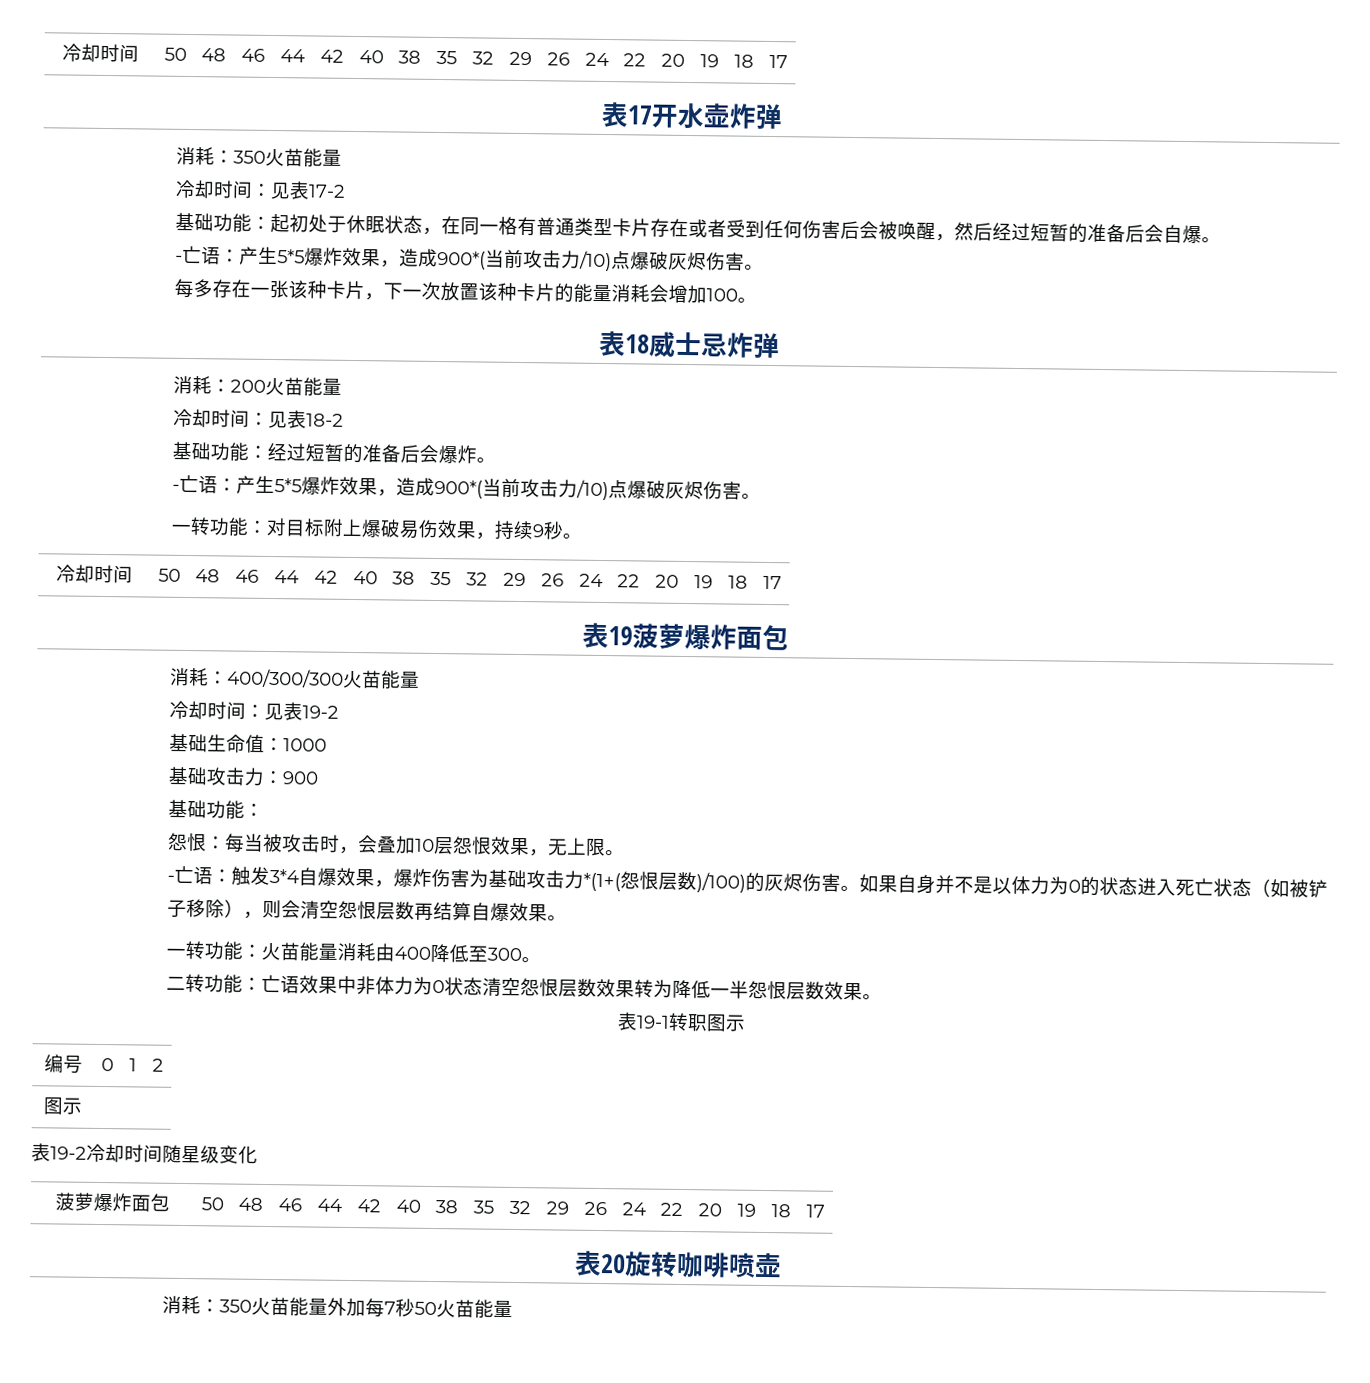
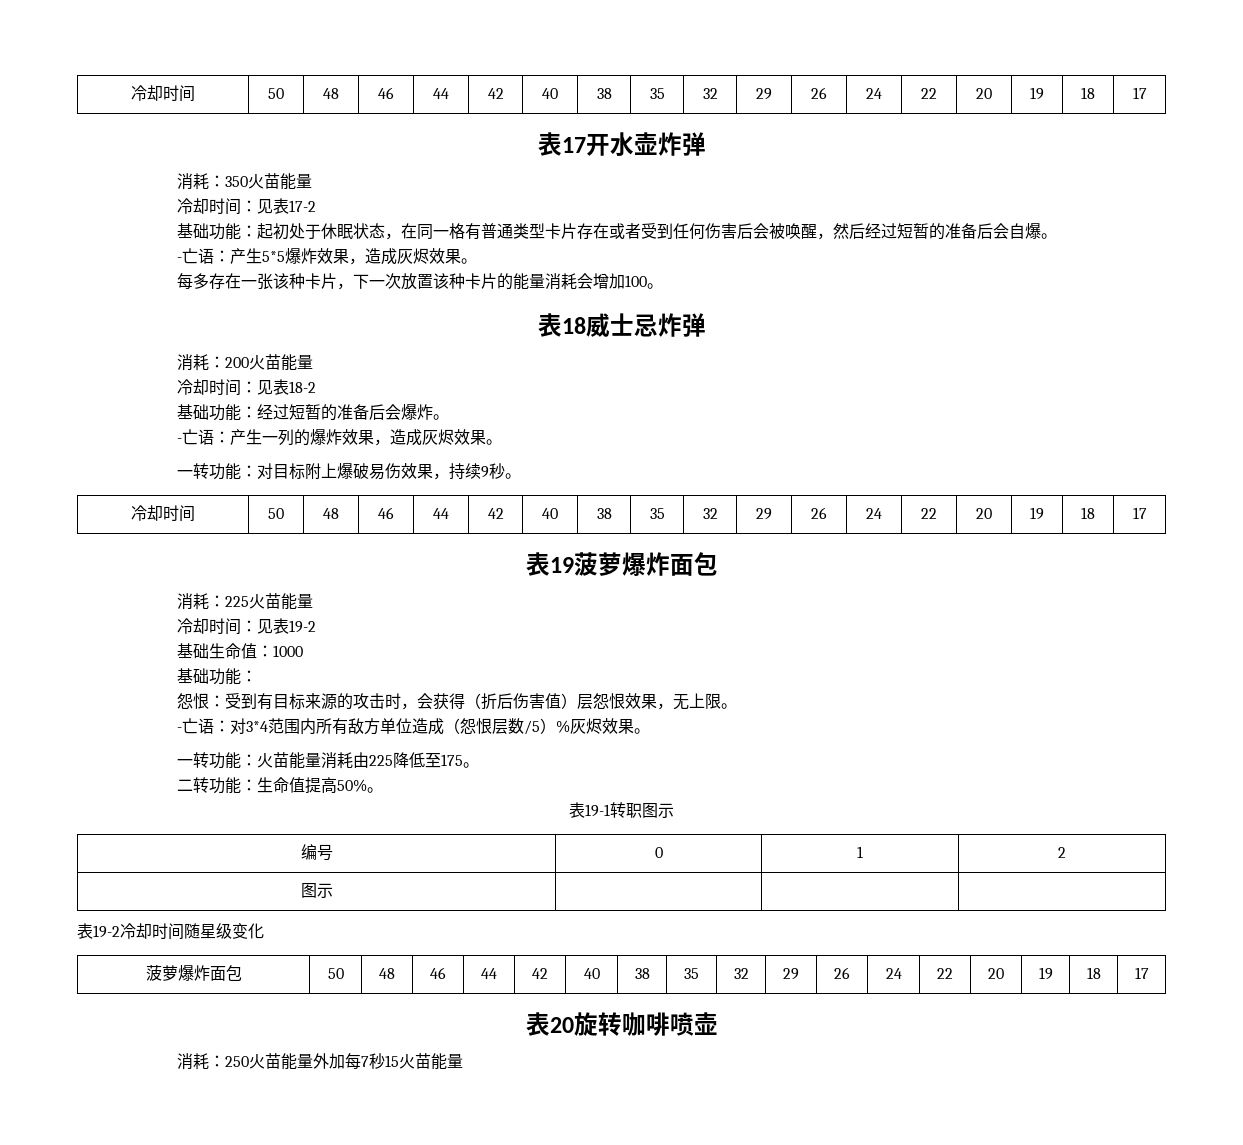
  基础功能：起初处于休眠状态，在同一格有普通类型卡片存在或者受到任何伤害后会被唤醒，然后经过短暂的准备后会自爆。
- -亡语：产生5*5爆炸效果，造成900*(当前攻击力/10)点爆破灰烬伤害。
+ -亡语：产生5*5爆炸效果，造成灰烬效果。
  基础功能：经过短暂的准备后会爆炸。
- -亡语：产生5*5爆炸效果，造成900*(当前攻击力/10)点爆破灰烬伤害。
+ -亡语：产生一列的爆炸效果，造成灰烬效果。
- 消耗：400/300/300火苗能量
+ 消耗：225火苗能量
- 基础攻击力：900
- 怨恨：每当被攻击时，会叠加10层怨恨效果，无上限。
+ 怨恨：受到有目标来源的攻击时，会获得（折后伤害值）层怨恨效果，无上限。
- -亡语：触发3*4自爆效果，爆炸伤害为基础攻击力*(1+(怨恨层数)/100)的灰烬伤害。如果自身并不是以体力为0的状态进入死亡状态（如被铲子移除），则会清空怨恨层数再结算自爆效果。
+ -亡语：对3*4范围内所有敌方单位造成（怨恨层数/5）%灰烬效果。
- 一转功能：火苗能量消耗由400降低至300。
+ 一转功能：火苗能量消耗由225降低至175。
- 二转功能：亡语效果中非体力为0状态清空怨恨层数效果转为降低一半怨恨层数效果。
+ 二转功能：生命值提高50%。
- 消耗：350火苗能量外加每7秒50火苗能量
+ 消耗：250火苗能量外加每7秒15火苗能量

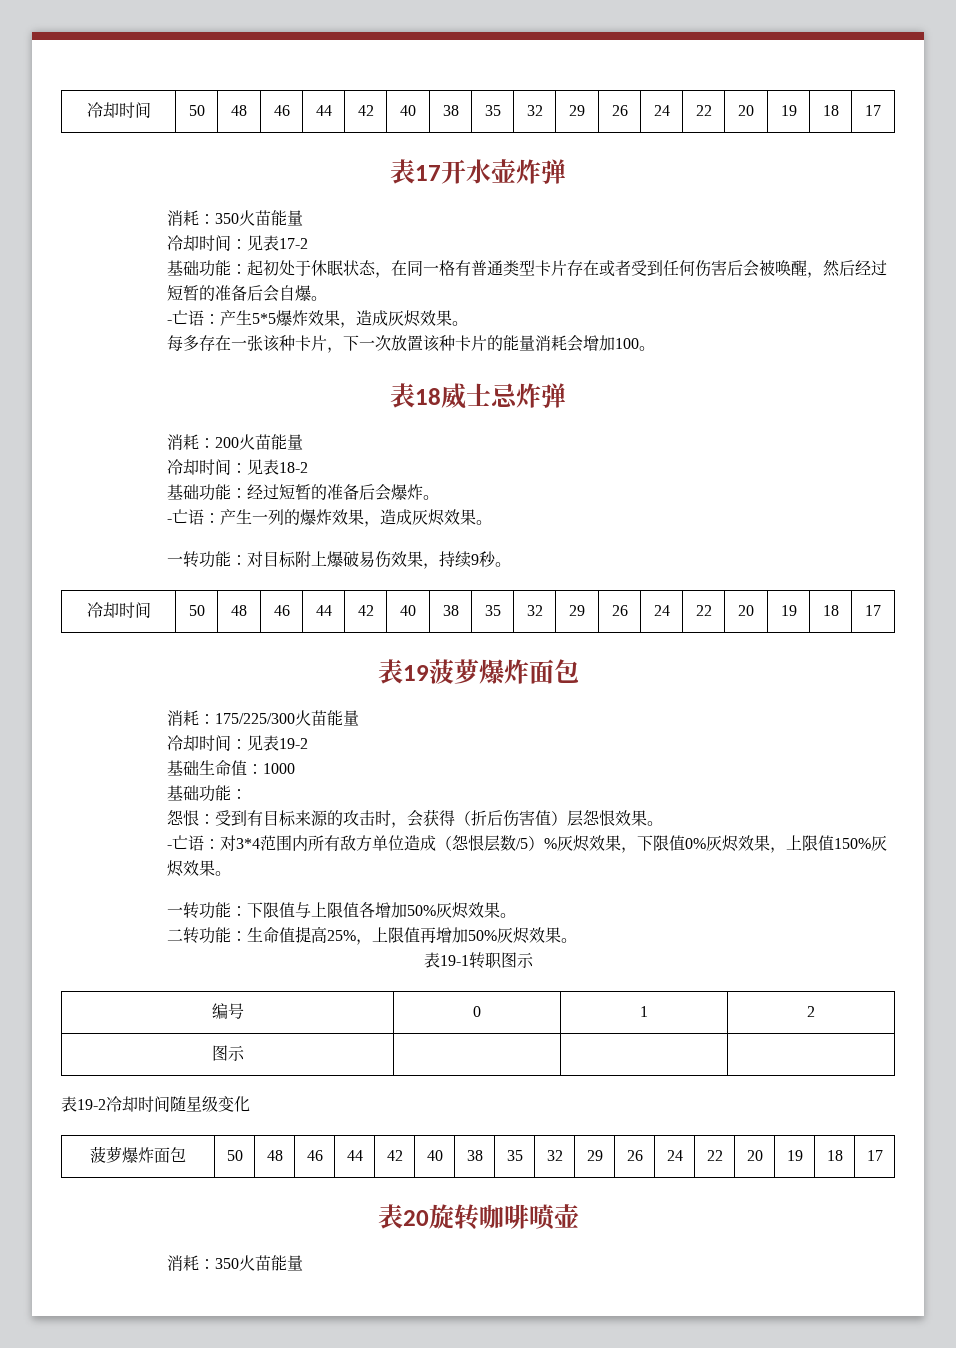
- 消耗：225火苗能量
+ 消耗：175/225/300火苗能量
- 怨恨：受到有目标来源的攻击时，会获得（折后伤害值）层怨恨效果，无上限。
+ 怨恨：受到有目标来源的攻击时，会获得（折后伤害值）层怨恨效果。
- -亡语：对3*4范围内所有敌方单位造成（怨恨层数/5）%灰烬效果。
- 一转功能：火苗能量消耗由225降低至175。
+ -亡语：对3*4范围内所有敌方单位造成（怨恨层数/5）%灰烬效果，下限值0%灰烬效果，上限值150%灰烬效果。
+ 一转功能：下限值与上限值各增加50%灰烬效果。
- 二转功能：生命值提高50%。
+ 二转功能：生命值提高25%，上限值再增加50%灰烬效果。
  表20旋转咖啡喷壶
- 消耗：250火苗能量外加每7秒15火苗能量
+ 消耗：350火苗能量

